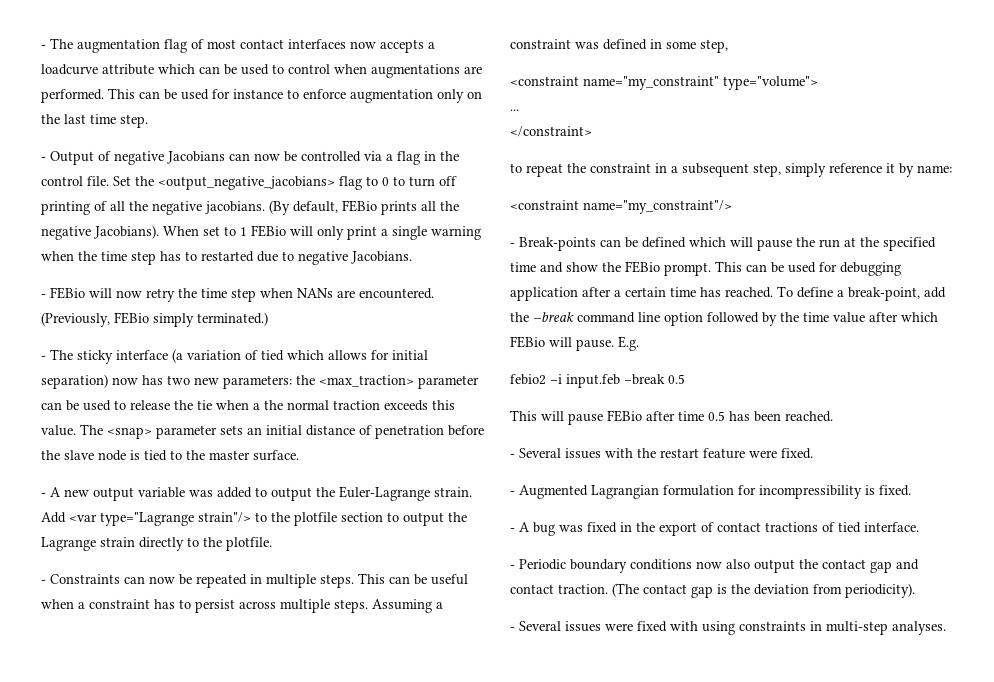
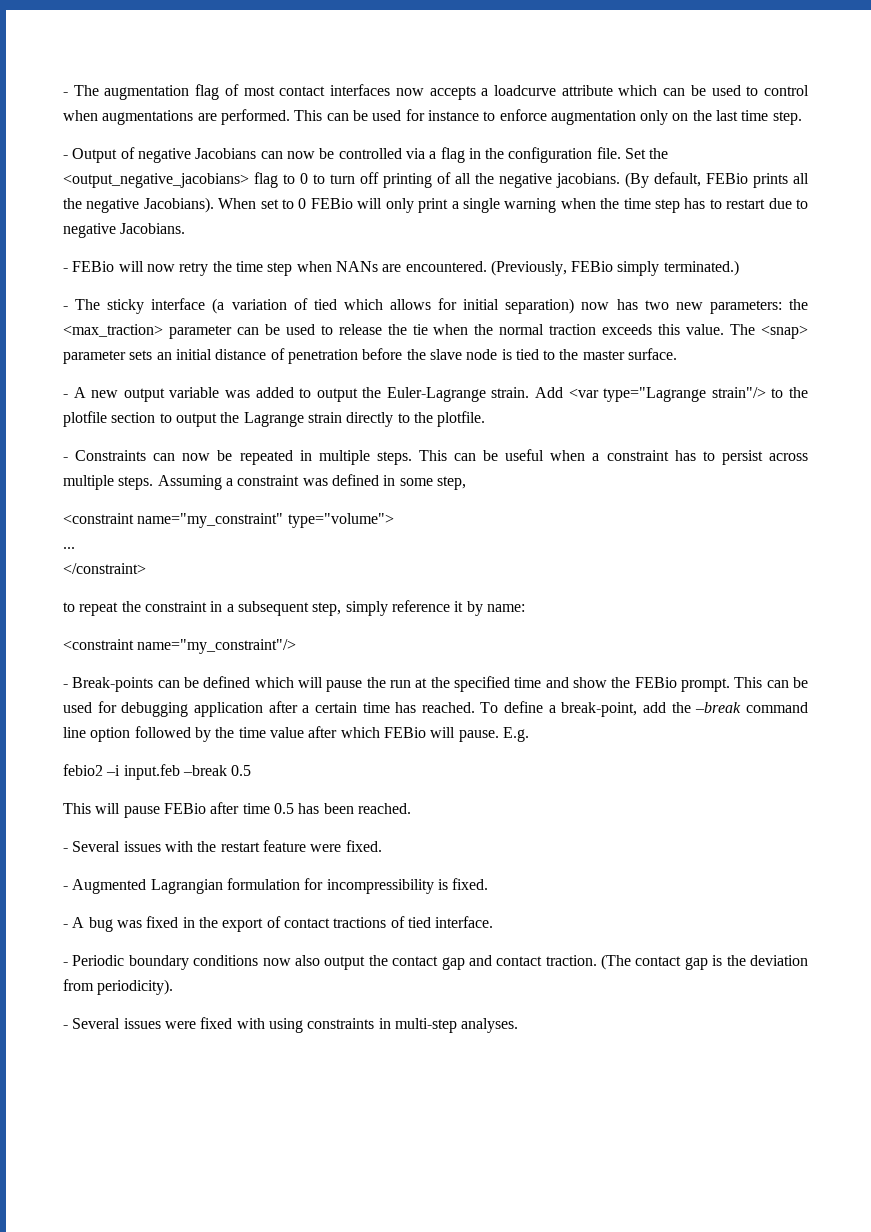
- - Output of negative Jacobians can now be controlled via a flag in the control file.
+ - Output of negative Jacobians can now be controlled via a flag in the configuration file.
- When set to 1 FEBio will only print a single warning when the time step has to restarted due to negative Jacobians.
+ When set to 0 FEBio will only print a single warning when the time step has to restart due to negative Jacobians.
- - The sticky interface (a variation of tied which allows for initial separation) now has two new parameters: the <max_traction> parameter can be used to release the tie when a the normal traction exceeds this value.
+ - The sticky interface (a variation of tied which allows for initial separation) now has two new parameters: the <max_traction> parameter can be used to release the tie when the normal traction exceeds this value.

